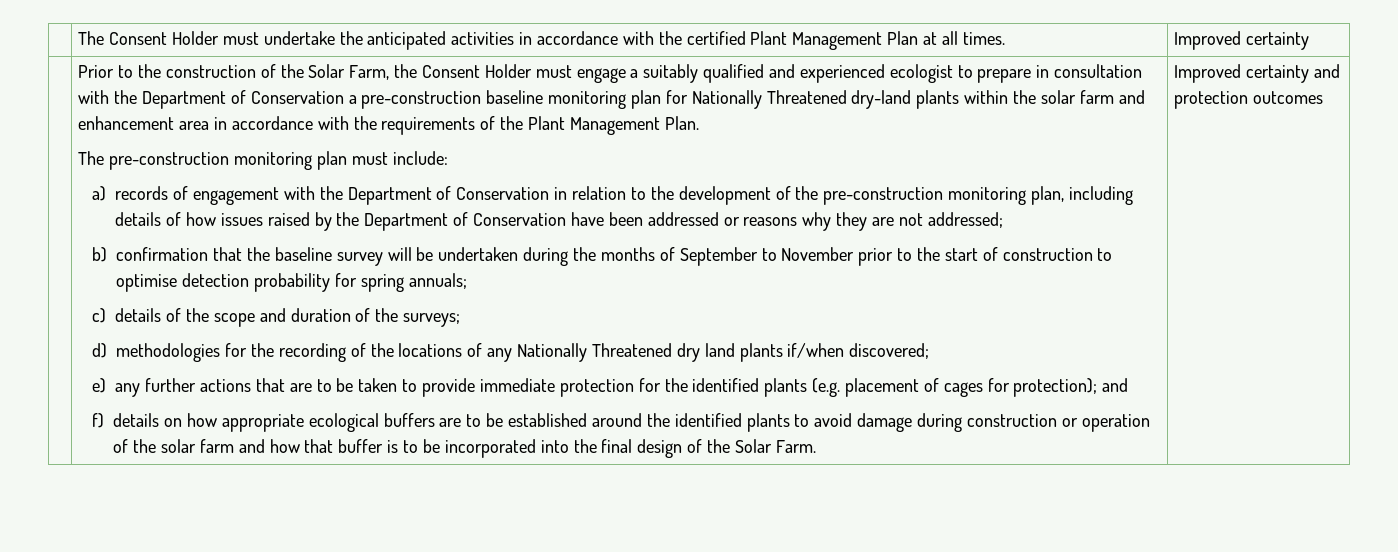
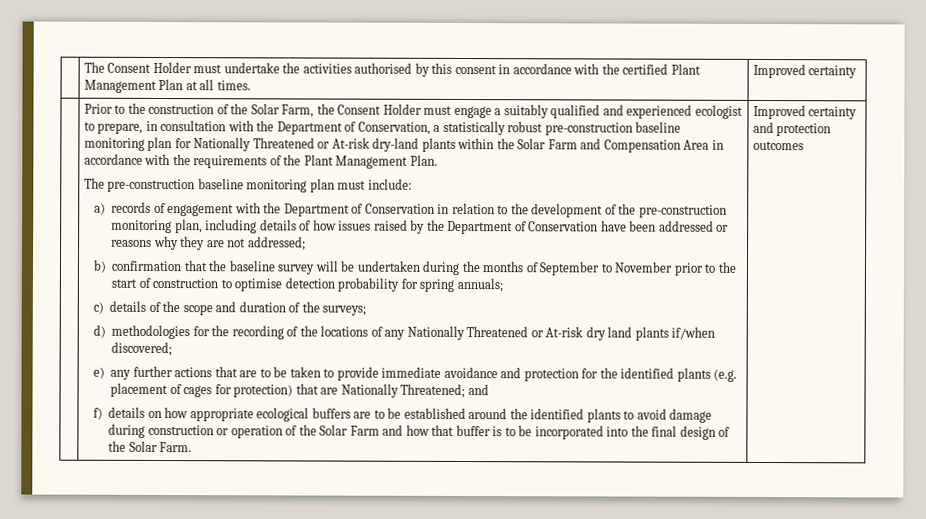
- | The Consent Holder must undertake the anticipated activities in accordance with the certified Plant Management Plan at all times. | Improved certainty
+ | The Consent Holder must undertake the activities authorised by this consent in accordance with the certified Plant Management Plan at all times. | Improved certainty
- Prior to the construction of the Solar Farm, the Consent Holder must engage a suitably qualified and experienced ecologist to prepare in consultation with the Department of Conservation a pre-construction baseline monitoring plan for Nationally Threatened dry-land plants within the solar farm and enhancement area in accordance with the requirements of the Plant Management Plan.
+ Prior to the construction of the Solar Farm, the Consent Holder must engage a suitably qualified and experienced ecologist to prepare, in consultation with the Department of Conservation, a statistically robust pre-construction baseline monitoring plan for Nationally Threatened or At-risk dry-land plants within the Solar Farm and Compensation Area in accordance with the requirements of the Plant Management Plan.
- The pre-construction monitoring plan must include:
+ The pre-construction baseline monitoring plan must include:
- d) methodologies for the recording of the locations of any Nationally Threatened dry land plants if/when discovered;
+ d) methodologies for the recording of the locations of any Nationally Threatened or At-risk dry land plants if/when discovered;
- e) any further actions that are to be taken to provide immediate protection for the identified plants (e.g. placement of cages for protection); and
+ e) any further actions that are to be taken to provide immediate avoidance and protection for the identified plants (e.g. placement of cages for protection) that are Nationally Threatened; and
- f) details on how appropriate ecological buffers are to be established around the identified plants to avoid damage during construction or operation of the solar farm and how that buffer is to be incorporated into the final design of the Solar Farm.
+ f) details on how appropriate ecological buffers are to be established around the identified plants to avoid damage during construction or operation of the Solar Farm and how that buffer is to be incorporated into the final design of the Solar Farm.

